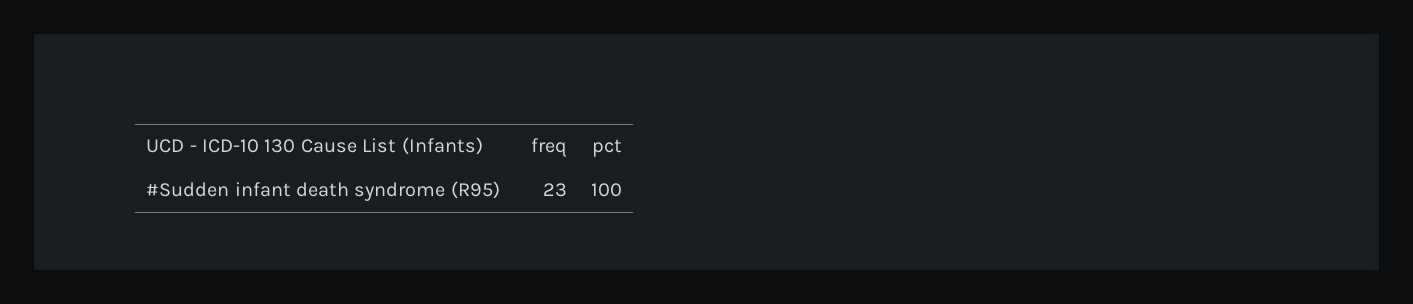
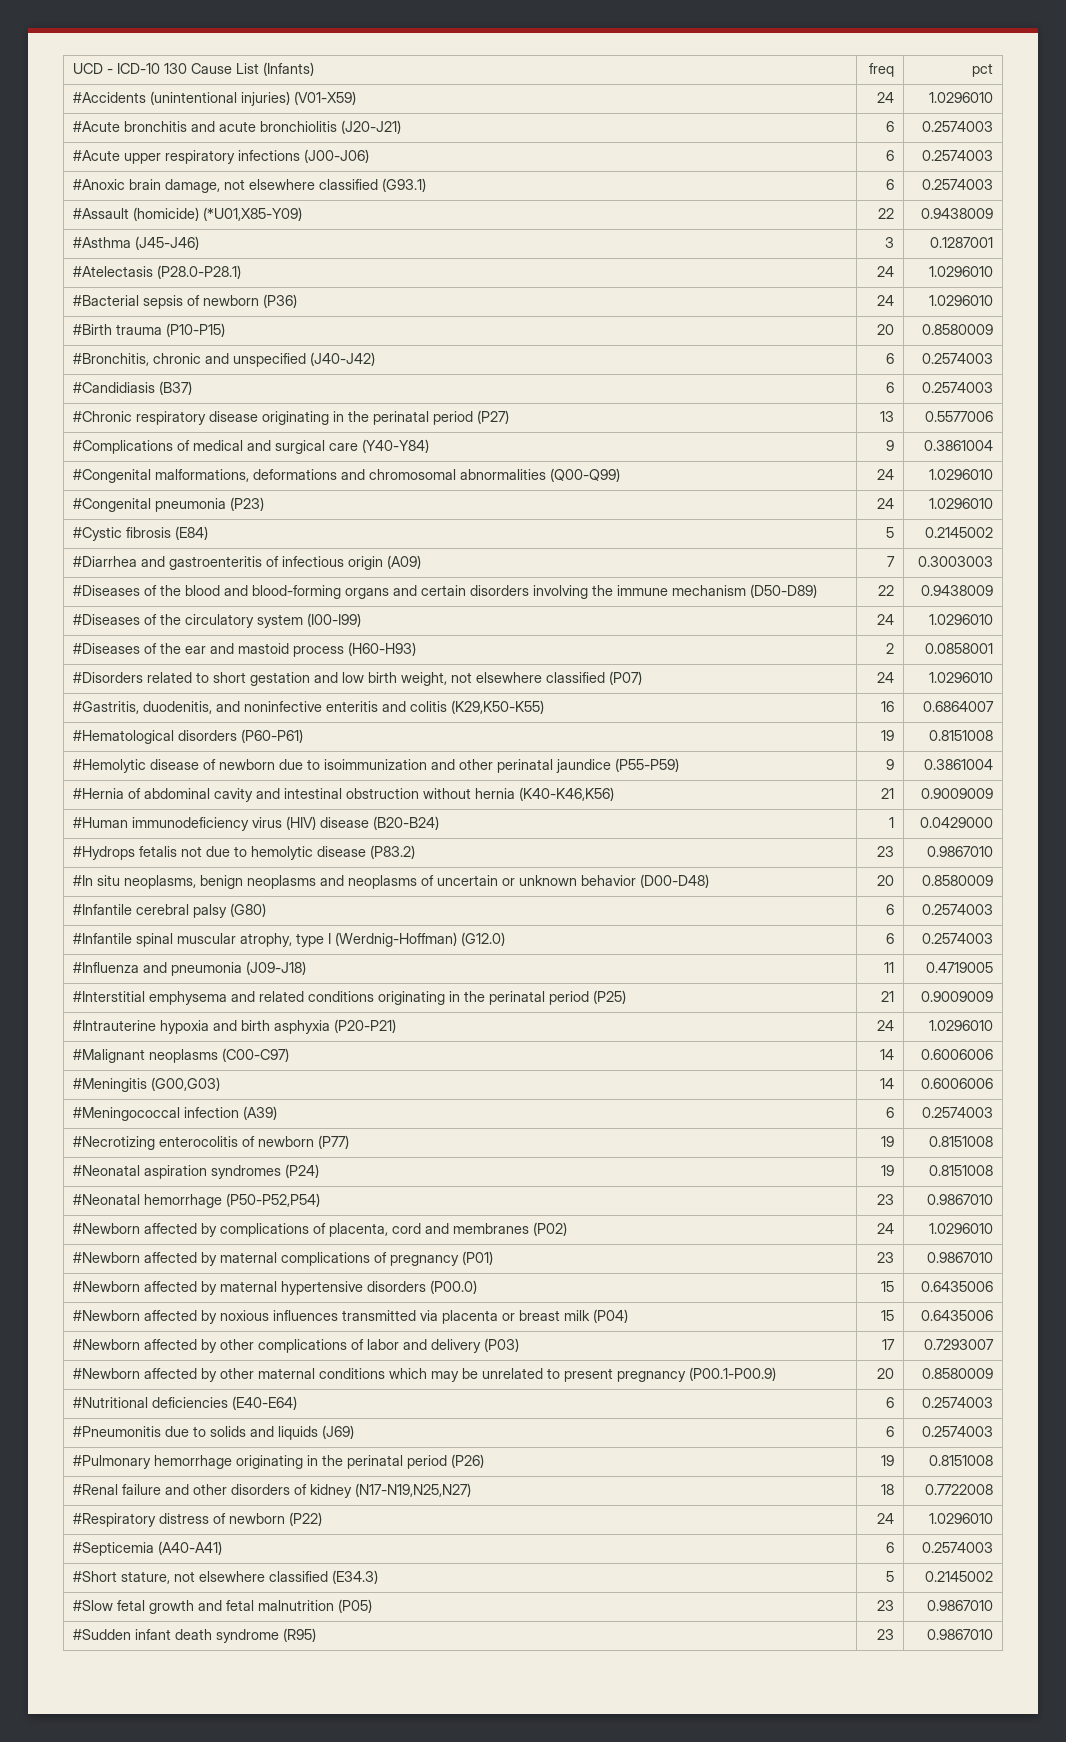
+ #Accidents (unintentional injuries) (V01-X59) | 24 | 1.0296010
+ #Acute bronchitis and acute bronchiolitis (J20-J21) | 6 | 0.2574003
+ #Acute upper respiratory infections (J00-J06) | 6 | 0.2574003
+ #Anoxic brain damage, not elsewhere classified (G93.1) | 6 | 0.2574003
+ #Assault (homicide) (*U01,X85-Y09) | 22 | 0.9438009
+ #Asthma (J45-J46) | 3 | 0.1287001
+ #Atelectasis (P28.0-P28.1) | 24 | 1.0296010
+ #Bacterial sepsis of newborn (P36) | 24 | 1.0296010
+ #Birth trauma (P10-P15) | 20 | 0.8580009
+ #Bronchitis, chronic and unspecified (J40-J42) | 6 | 0.2574003
+ #Candidiasis (B37) | 6 | 0.2574003
+ #Chronic respiratory disease originating in the perinatal period (P27) | 13 | 0.5577006
+ #Complications of medical and surgical care (Y40-Y84) | 9 | 0.3861004
+ #Congenital malformations, deformations and chromosomal abnormalities (Q00-Q99) | 24 | 1.0296010
+ #Congenital pneumonia (P23) | 24 | 1.0296010
+ #Cystic fibrosis (E84) | 5 | 0.2145002
+ #Diarrhea and gastroenteritis of infectious origin (A09) | 7 | 0.3003003
+ #Diseases of the blood and blood-forming organs and certain disorders involving the immune mechanism (D50-D89) | 22 | 0.9438009
+ #Diseases of the circulatory system (I00-I99) | 24 | 1.0296010
+ #Diseases of the ear and mastoid process (H60-H93) | 2 | 0.0858001
+ #Disorders related to short gestation and low birth weight, not elsewhere classified (P07) | 24 | 1.0296010
+ #Gastritis, duodenitis, and noninfective enteritis and colitis (K29,K50-K55) | 16 | 0.6864007
+ #Hematological disorders (P60-P61) | 19 | 0.8151008
+ #Hemolytic disease of newborn due to isoimmunization and other perinatal jaundice (P55-P59) | 9 | 0.3861004
+ #Hernia of abdominal cavity and intestinal obstruction without hernia (K40-K46,K56) | 21 | 0.9009009
+ #Human immunodeficiency virus (HIV) disease (B20-B24) | 1 | 0.0429000
+ #Hydrops fetalis not due to hemolytic disease (P83.2) | 23 | 0.9867010
+ #In situ neoplasms, benign neoplasms and neoplasms of uncertain or unknown behavior (D00-D48) | 20 | 0.8580009
+ #Infantile cerebral palsy (G80) | 6 | 0.2574003
+ #Infantile spinal muscular atrophy, type I (Werdnig-Hoffman) (G12.0) | 6 | 0.2574003
+ #Influenza and pneumonia (J09-J18) | 11 | 0.4719005
+ #Interstitial emphysema and related conditions originating in the perinatal period (P25) | 21 | 0.9009009
+ #Intrauterine hypoxia and birth asphyxia (P20-P21) | 24 | 1.0296010
+ #Malignant neoplasms (C00-C97) | 14 | 0.6006006
+ #Meningitis (G00,G03) | 14 | 0.6006006
+ #Meningococcal infection (A39) | 6 | 0.2574003
+ #Necrotizing enterocolitis of newborn (P77) | 19 | 0.8151008
+ #Neonatal aspiration syndromes (P24) | 19 | 0.8151008
+ #Neonatal hemorrhage (P50-P52,P54) | 23 | 0.9867010
+ #Newborn affected by complications of placenta, cord and membranes (P02) | 24 | 1.0296010
+ #Newborn affected by maternal complications of pregnancy (P01) | 23 | 0.9867010
+ #Newborn affected by maternal hypertensive disorders (P00.0) | 15 | 0.6435006
+ #Newborn affected by noxious influences transmitted via placenta or breast milk (P04) | 15 | 0.6435006
+ #Newborn affected by other complications of labor and delivery (P03) | 17 | 0.7293007
+ #Newborn affected by other maternal conditions which may be unrelated to present pregnancy (P00.1-P00.9) | 20 | 0.8580009
+ #Nutritional deficiencies (E40-E64) | 6 | 0.2574003
+ #Pneumonitis due to solids and liquids (J69) | 6 | 0.2574003
+ #Pulmonary hemorrhage originating in the perinatal period (P26) | 19 | 0.8151008
+ #Renal failure and other disorders of kidney (N17-N19,N25,N27) | 18 | 0.7722008
+ #Respiratory distress of newborn (P22) | 24 | 1.0296010
+ #Septicemia (A40-A41) | 6 | 0.2574003
+ #Short stature, not elsewhere classified (E34.3) | 5 | 0.2145002
+ #Slow fetal growth and fetal malnutrition (P05) | 23 | 0.9867010
- #Sudden infant death syndrome (R95) | 23 | 100
+ #Sudden infant death syndrome (R95) | 23 | 0.9867010

